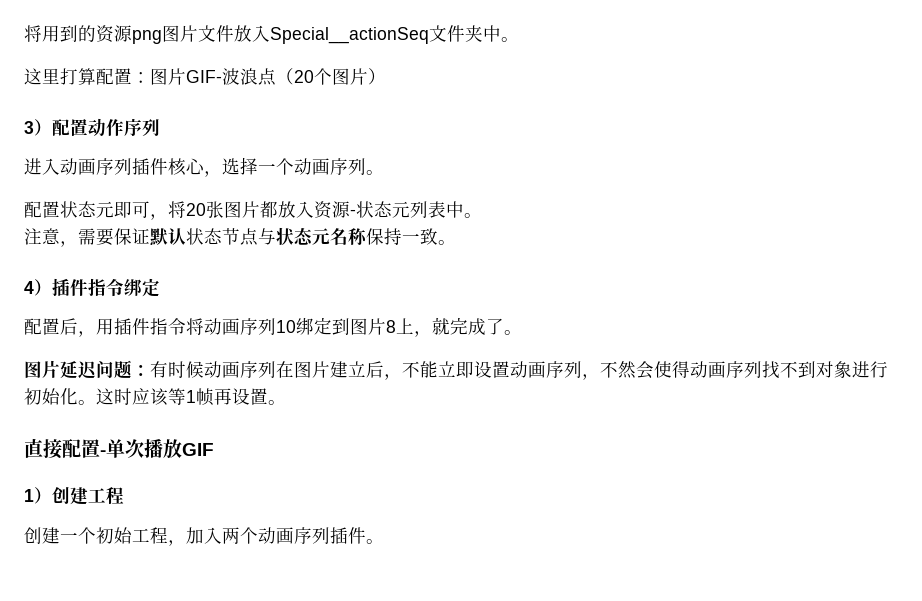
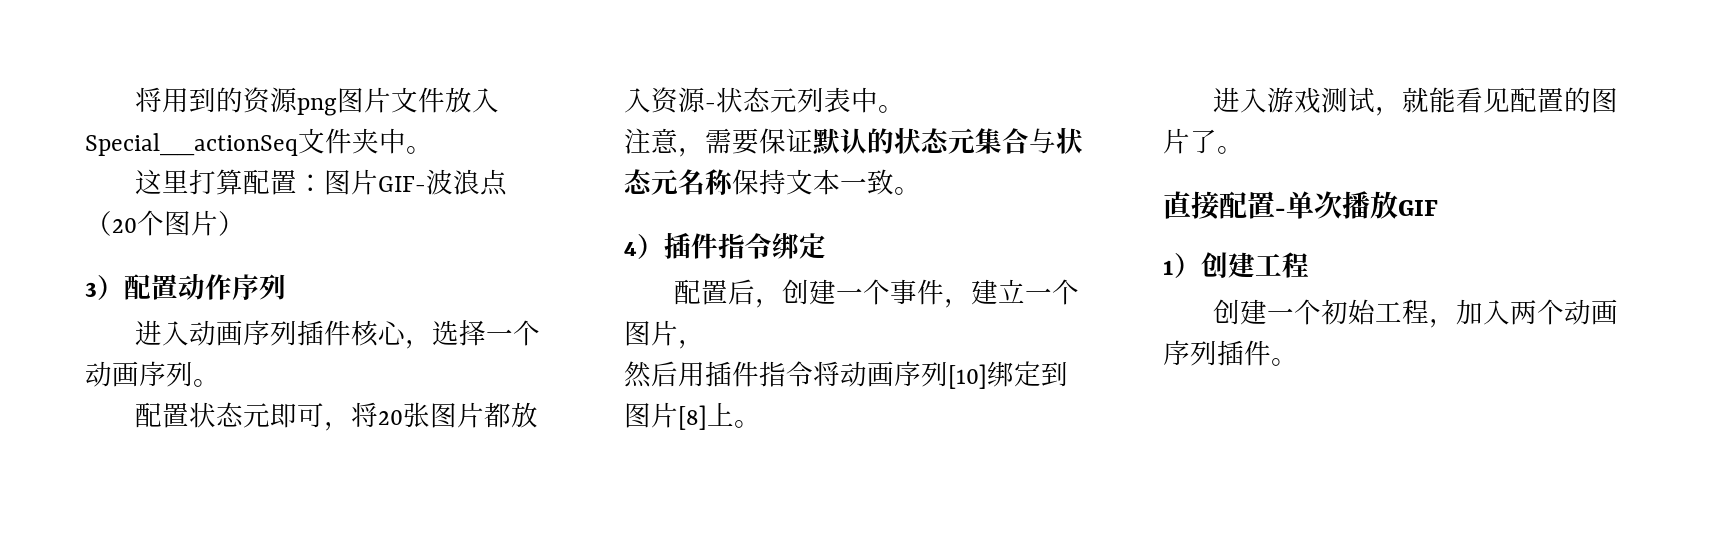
- 注意，需要保证默认状态节点与状态元名称保持一致。
+ 注意，需要保证默认的状态元集合与状态元名称保持文本一致。
- 配置后，用插件指令将动画序列10绑定到图片8上，就完成了。
- 图片延迟问题：有时候动画序列在图片建立后，不能立即设置动画序列，不然会使得动画序列找不到对象进行初始化。这时应该等1帧再设置。
+ 配置后，创建一个事件，建立一个图片，
+ 然后用插件指令将动画序列[10]绑定到图片[8]上。
+ 进入游戏测试，就能看见配置的图片了。

